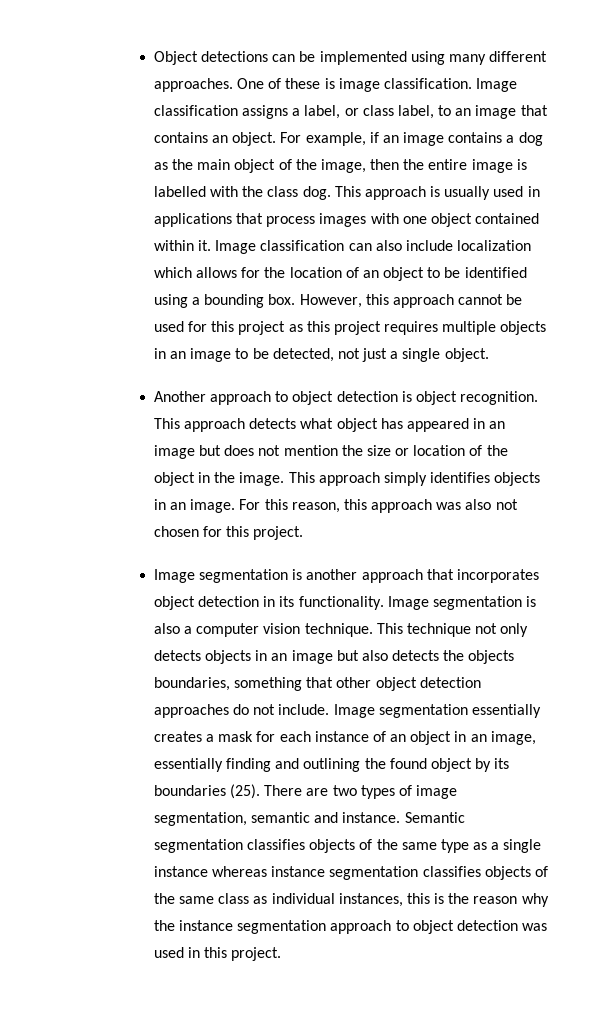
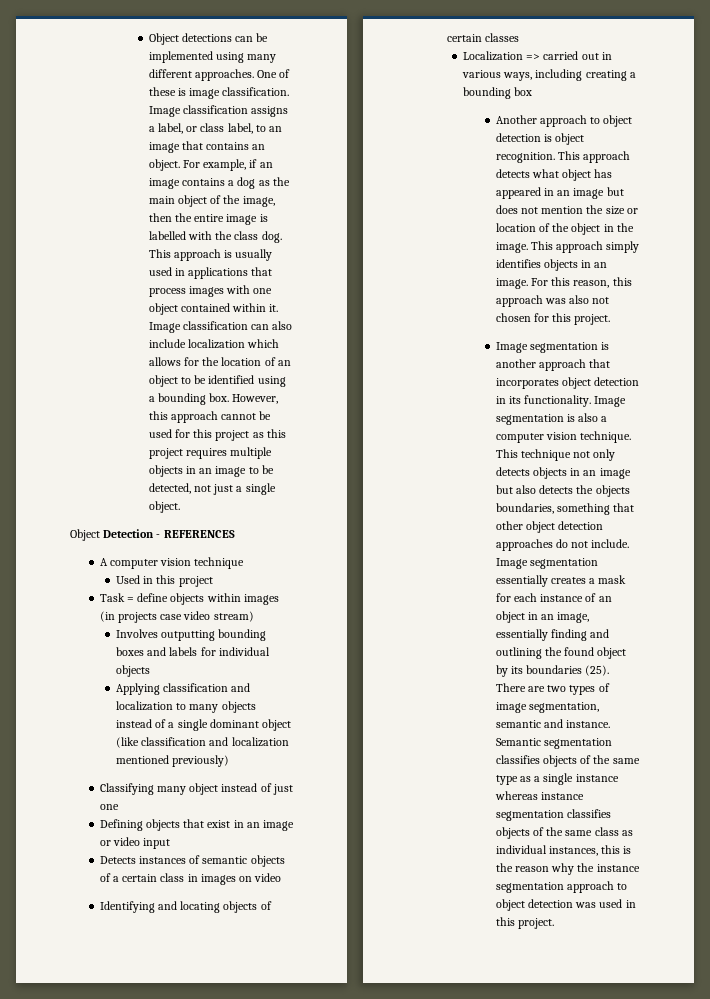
+ Object Detection - REFERENCES
+ A computer vision technique
+ Used in this project
+ Task = define objects within images (in projects case video stream)
+ Involves outputting bounding boxes and labels for individual objects
+ Applying classification and localization to many objects instead of a single dominant object (like classification and localization mentioned previously)
+ Classifying many object instead of just one
+ Defining objects that exist in an image or video input
+ Detects instances of semantic objects of a certain class in images on video
+ Identifying and locating objects of certain classes
+ Localization => carried out in various ways, including creating a bounding box

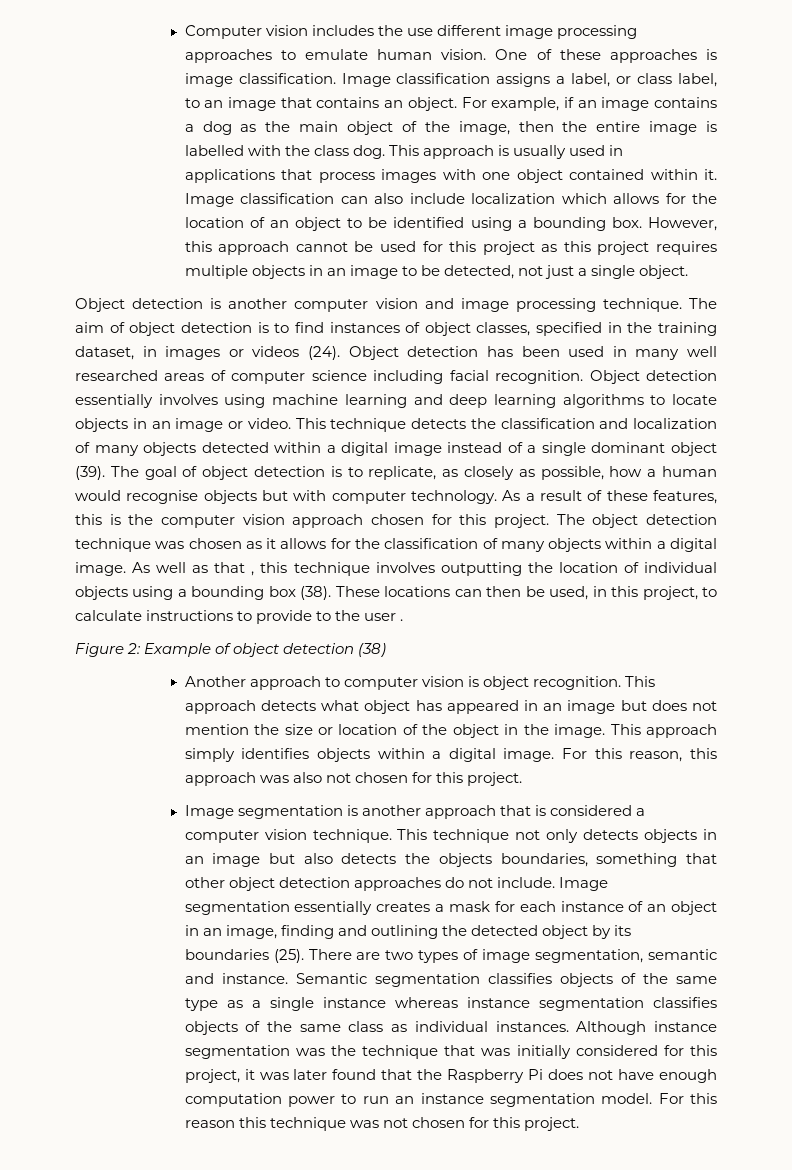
- Object detections can be implemented using many different approaches.
+ Computer vision includes the use different image processing approaches to emulate human vision.
- One of these is image classification.
+ One of these approaches is image classification.
- Object Detection - REFERENCES
- A computer vision technique
- Used in this project
- Task = define objects within images (in projects case video stream)
- Involves outputting bounding boxes and labels for individual objects
- Applying classification and localization to many objects instead of a single dominant object (like classification and localization mentioned previously)
- Classifying many object instead of just one
- Defining objects that exist in an image or video input
- Detects instances of semantic objects of a certain class in images on video
- Identifying and locating objects of certain classes
- Localization => carried out in various ways, including creating a bounding box
+ Object detection is another computer vision and image processing technique. The aim of object detection is to find instances of object classes, specified in the training dataset, in images or videos (24). Object detection has been used in many well researched areas of computer science including facial recognition. Object detection essentially involves using machine learning and deep learning algorithms to locate objects in an image or video. This technique detects the classification and localization of many objects detected within a digital image instead of a single dominant object (39). The goal of object detection is to replicate, as closely as possible, how a human would recognise objects but with computer technology. As a result of these features, this is the computer vision approach chosen for this project. The object detection technique was chosen as it allows for the classification of many objects within a digital image. As well as that , this technique involves outputting the location of individual objects using a bounding box (38). These locations can then be used, in this project, to calculate instructions to provide to the user .
+ Figure 2: Example of object detection (38)
- Another approach to object detection is object recognition.
+ Another approach to computer vision is object recognition.
- This approach simply identifies objects in an image.
+ This approach simply identifies objects within a digital image.
- Image segmentation is another approach that incorporates object detection in its functionality. Image segmentation is also a computer vision technique.
+ Image segmentation is another approach that is considered a computer vision technique.
- Image segmentation essentially creates a mask for each instance of an object in an image, essentially finding and outlining the found object by its boundaries (25).
+ Image segmentation essentially creates a mask for each instance of an object in an image, finding and outlining the detected object by its boundaries (25).
- Semantic segmentation classifies objects of the same type as a single instance whereas instance segmentation classifies objects of the same class as individual instances, this is the reason why the instance segmentation approach to object detection was used in this project.
+ Semantic segmentation classifies objects of the same type as a single instance whereas instance segmentation classifies objects of the same class as individual instances. Although instance segmentation was the technique that was initially considered for this project, it was later found that the Raspberry Pi does not have enough computation power to run an instance segmentation model. For this reason this technique was not chosen for this project.

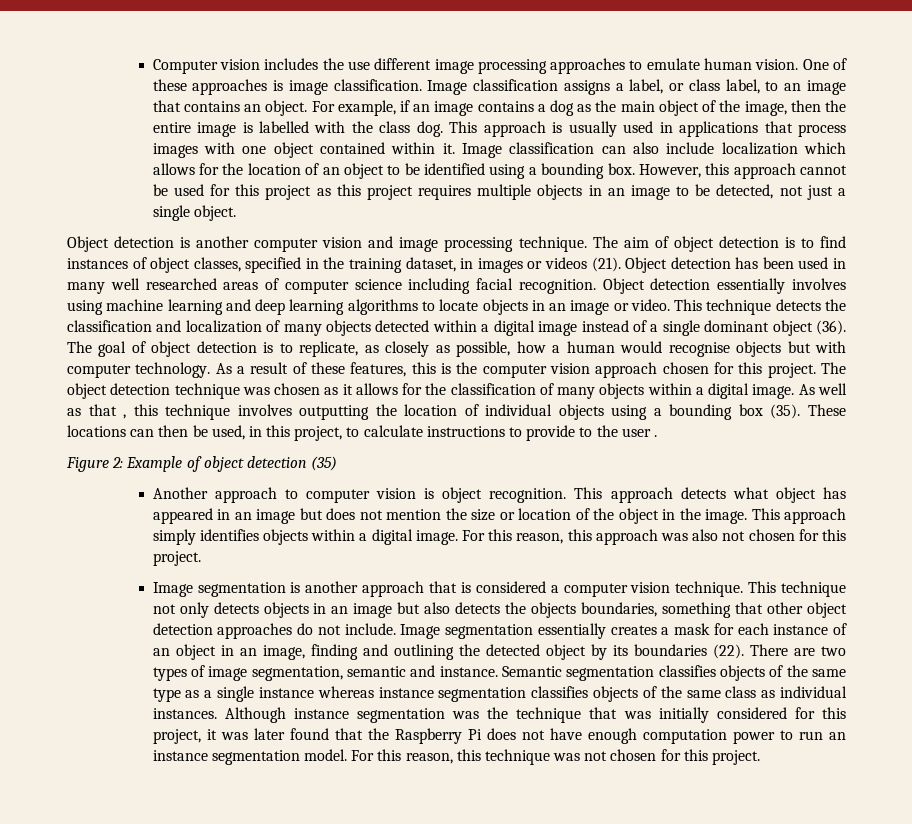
- The aim of object detection is to find instances of object classes, specified in the training dataset, in images or videos (24).
+ The aim of object detection is to find instances of object classes, specified in the training dataset, in images or videos (21).
- This technique detects the classification and localization of many objects detected within a digital image instead of a single dominant object (39).
+ This technique detects the classification and localization of many objects detected within a digital image instead of a single dominant object (36).
- As well as that , this technique involves outputting the location of individual objects using a bounding box (38).
+ As well as that , this technique involves outputting the location of individual objects using a bounding box (35).
- Figure 2: Example of object detection (38)
+ Figure 2: Example of object detection (35)
- Image segmentation essentially creates a mask for each instance of an object in an image, finding and outlining the detected object by its boundaries (25).
+ Image segmentation essentially creates a mask for each instance of an object in an image, finding and outlining the detected object by its boundaries (22).
- For this reason this technique was not chosen for this project.
+ For this reason, this technique was not chosen for this project.

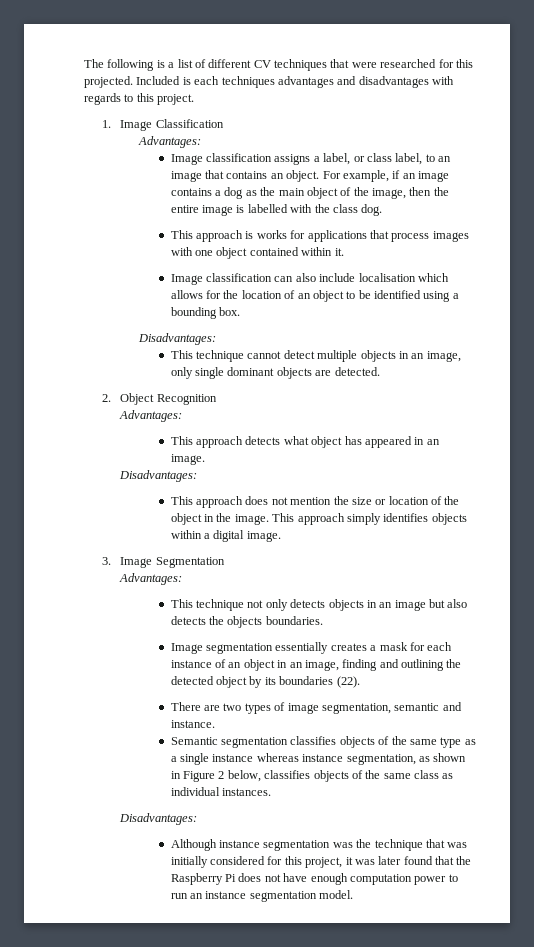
- Computer vision includes the use different image processing approaches to emulate human vision. One of these approaches is image classification. Image classification assigns a label, or class label, to an image that contains an object.
+ The following is a list of different CV techniques that were researched for this projected. Included is each techniques advantages and disadvantages with regards to this project.
+ 1. Image Classification
+ Advantages:
+ Image classification assigns a label, or class label, to an image that contains an object.
- For example, if an image contains a dog as the main object of the image, then the entire image is labelled with the class dog. This approach is usually used in applications that process images with one object contained within it. Image classification can also include localization which allows for the location of an object to be identified using a bounding box. However, this approach cannot be used for this project as this project requires multiple objects in an image to be detected, not just a single object.
- Object detection is another computer vision and image processing technique. The aim of object detection is to find instances of object classes, specified in the training dataset, in images or videos (21). Object detection has been used in many well researched areas of computer science including facial recognition. Object detection essentially involves using machine learning and deep learning algorithms to locate objects in an image or video. This technique detects the classification and localization of many objects detected within a digital image instead of a single dominant object (36). The goal of object detection is to replicate, as closely as possible, how a human would recognise objects but with computer technology. As a result of these features, this is the computer vision approach chosen for this project. The object detection technique was chosen as it allows for the classification of many objects within a digital image. As well as that , this technique involves outputting the location of individual objects using a bounding box (35). These locations can then be used, in this project, to calculate instructions to provide to the user .
- Figure 2: Example of object detection (35)
- Another approach to computer vision is object recognition. This approach detects what object has appeared in an image but does not mention the size or location of the object in the image.
+ For example, if an image contains a dog as the main object of the image, then the entire image is labelled with the class dog.
+ This approach is works for applications that process images with one object contained within it.
+ Image classification can also include localisation which allows for the location of an object to be identified using a bounding box.
+ Disadvantages:
+ This technique cannot detect multiple objects in an image, only single dominant objects are detected.
+ 2. Object Recognition
+ Advantages:
+ This approach detects what object has appeared in an image.
+ Disadvantages:
+ This approach does not mention the size or location of the object in the image.
- This approach simply identifies objects within a digital image. For this reason, this approach was also not chosen for this project.
- Image segmentation is another approach that is considered a computer vision technique. This technique not only detects objects in an image but also detects the objects boundaries, something that other object detection approaches do not include. Image segmentation essentially creates a mask for each instance of an object in an image, finding and outlining the detected object by its boundaries (22). There are two types of image segmentation, semantic and instance. Semantic segmentation classifies objects of the same type as a single instance whereas instance segmentation classifies objects of the same class as individual instances. Although instance segmentation was the technique that was initially considered for this project, it was later found that the Raspberry Pi does not have enough computation power to run an instance segmentation model. For this reason, this technique was not chosen for this project.
+ This approach simply identifies objects within a digital image.
+ 3. Image Segmentation
+ Advantages:
+ This technique not only detects objects in an image but also detects the objects boundaries.
+ Image segmentation essentially creates a mask for each instance of an object in an image, finding and outlining the detected object by its boundaries (22).
+ There are two types of image segmentation, semantic and instance.
+ Semantic segmentation classifies objects of the same type as a single instance whereas instance segmentation, as shown in Figure 2 below, classifies objects of the same class as individual instances.
+ Disadvantages:
+ Although instance segmentation was the technique that was initially considered for this project, it was later found that the Raspberry Pi does not have enough computation power to run an instance segmentation model.

